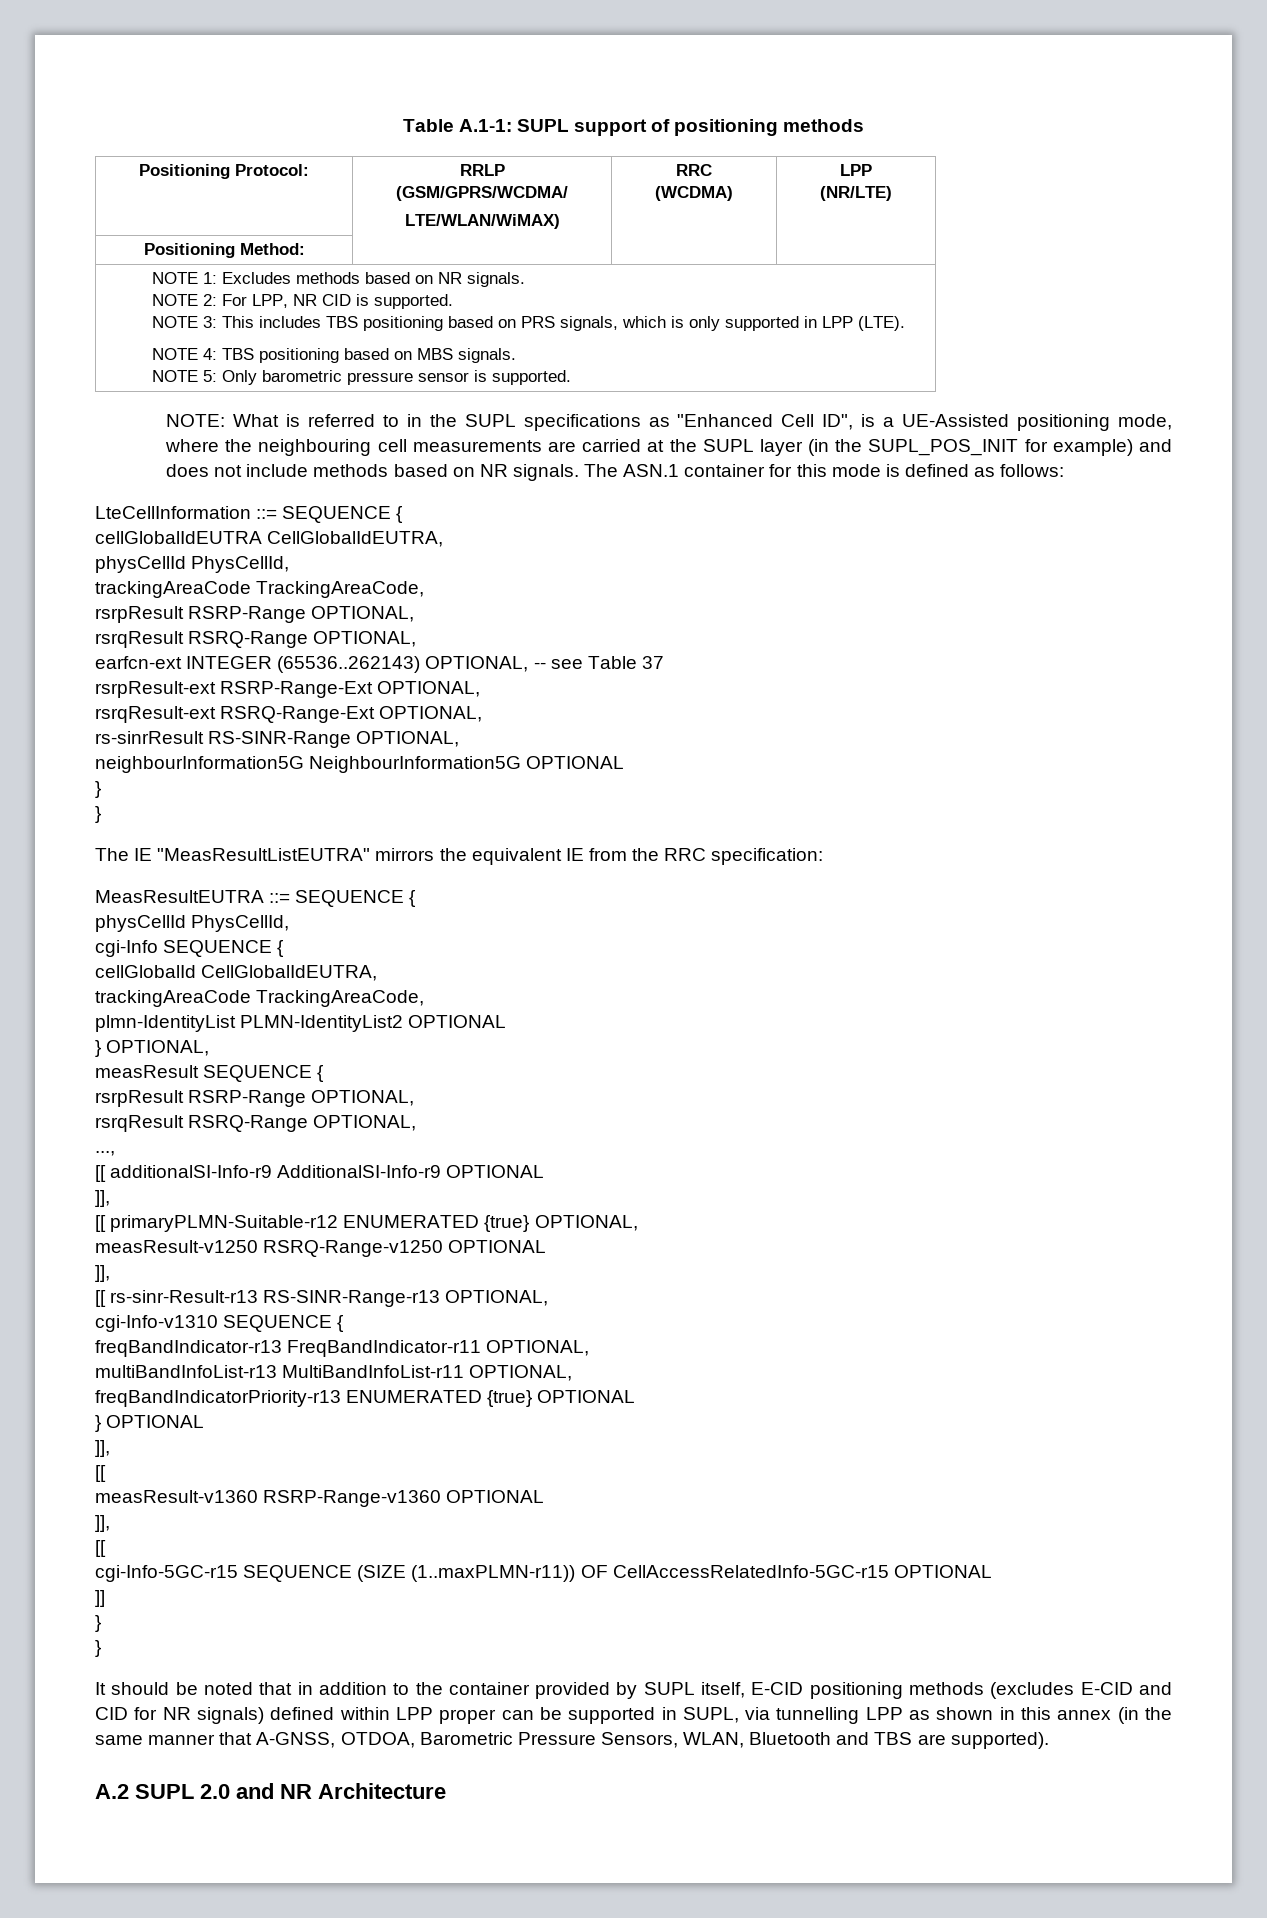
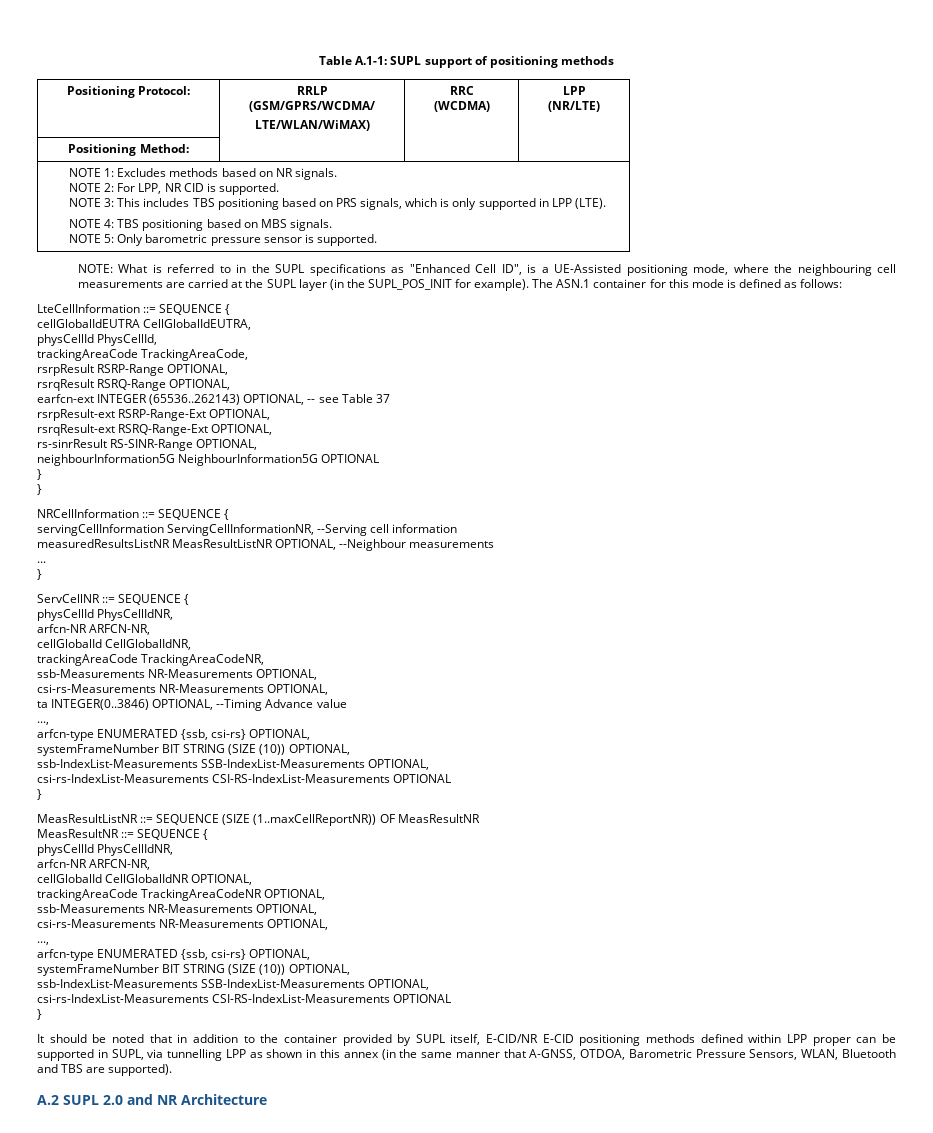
- NOTE: What is referred to in the SUPL specifications as "Enhanced Cell ID", is a UE-Assisted positioning mode, where the neighbouring cell measurements are carried at the SUPL layer (in the SUPL_POS_INIT for example) and does not include methods based on NR signals.
+ NOTE: What is referred to in the SUPL specifications as "Enhanced Cell ID", is a UE-Assisted positioning mode, where the neighbouring cell measurements are carried at the SUPL layer (in the SUPL_POS_INIT for example).
- The IE "MeasResultListEUTRA" mirrors the equivalent IE from the RRC specification:
- MeasResultEUTRA ::= SEQUENCE {
- physCellId PhysCellId,
- cgi-Info SEQUENCE {
- cellGlobalId CellGlobalIdEUTRA,
- trackingAreaCode TrackingAreaCode,
- plmn-IdentityList PLMN-IdentityList2 OPTIONAL
- } OPTIONAL,
- measResult SEQUENCE {
- rsrpResult RSRP-Range OPTIONAL,
- rsrqResult RSRQ-Range OPTIONAL,
+ NRCellInformation ::= SEQUENCE {
+ servingCellInformation ServingCellInformationNR, --Serving cell information
+ measuredResultsListNR MeasResultListNR OPTIONAL, --Neighbour measurements
+ ...
+ }
+ ServCellNR ::= SEQUENCE {
+ physCellId PhysCellIdNR,
+ arfcn-NR ARFCN-NR,
+ cellGlobalId CellGlobalIdNR,
+ trackingAreaCode TrackingAreaCodeNR,
+ ssb-Measurements NR-Measurements OPTIONAL,
+ csi-rs-Measurements NR-Measurements OPTIONAL,
+ ta INTEGER(0..3846) OPTIONAL, --Timing Advance value
  ...,
- [[ additionalSI-Info-r9 AdditionalSI-Info-r9 OPTIONAL
- ]],
- [[ primaryPLMN-Suitable-r12 ENUMERATED {true} OPTIONAL,
- measResult-v1250 RSRQ-Range-v1250 OPTIONAL
- ]],
- [[ rs-sinr-Result-r13 RS-SINR-Range-r13 OPTIONAL,
- cgi-Info-v1310 SEQUENCE {
- freqBandIndicator-r13 FreqBandIndicator-r11 OPTIONAL,
- multiBandInfoList-r13 MultiBandInfoList-r11 OPTIONAL,
- freqBandIndicatorPriority-r13 ENUMERATED {true} OPTIONAL
- } OPTIONAL
- ]],
- [[
- measResult-v1360 RSRP-Range-v1360 OPTIONAL
- ]],
- [[
- cgi-Info-5GC-r15 SEQUENCE (SIZE (1..maxPLMN-r11)) OF CellAccessRelatedInfo-5GC-r15 OPTIONAL
- ]]
+ arfcn-type ENUMERATED {ssb, csi-rs} OPTIONAL,
+ systemFrameNumber BIT STRING (SIZE (10)) OPTIONAL,
+ ssb-IndexList-Measurements SSB-IndexList-Measurements OPTIONAL,
+ csi-rs-IndexList-Measurements CSI-RS-IndexList-Measurements OPTIONAL
  }
+ MeasResultListNR ::= SEQUENCE (SIZE (1..maxCellReportNR)) OF MeasResultNR
+ MeasResultNR ::= SEQUENCE {
+ physCellId PhysCellIdNR,
+ arfcn-NR ARFCN-NR,
+ cellGlobalId CellGlobalIdNR OPTIONAL,
+ trackingAreaCode TrackingAreaCodeNR OPTIONAL,
+ ssb-Measurements NR-Measurements OPTIONAL,
+ csi-rs-Measurements NR-Measurements OPTIONAL,
+ ...,
+ arfcn-type ENUMERATED {ssb, csi-rs} OPTIONAL,
+ systemFrameNumber BIT STRING (SIZE (10)) OPTIONAL,
+ ssb-IndexList-Measurements SSB-IndexList-Measurements OPTIONAL,
+ csi-rs-IndexList-Measurements CSI-RS-IndexList-Measurements OPTIONAL
- It should be noted that in addition to the container provided by SUPL itself, E-CID positioning methods (excludes E-CID and CID for NR signals) defined within LPP proper can be supported in SUPL, via tunnelling LPP as shown in this annex (in the same manner that A-GNSS, OTDOA, Barometric Pressure Sensors, WLAN, Bluetooth and TBS are supported).
+ It should be noted that in addition to the container provided by SUPL itself, E-CID/NR E-CID positioning methods defined within LPP proper can be supported in SUPL, via tunnelling LPP as shown in this annex (in the same manner that A-GNSS, OTDOA, Barometric Pressure Sensors, WLAN, Bluetooth and TBS are supported).

